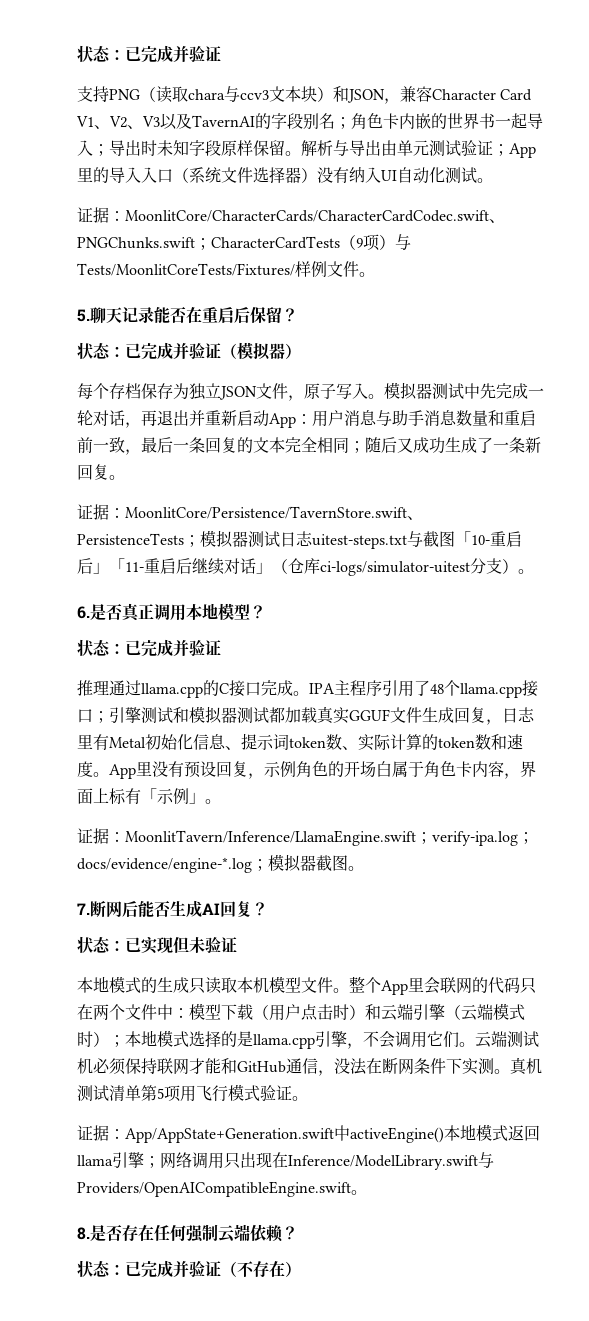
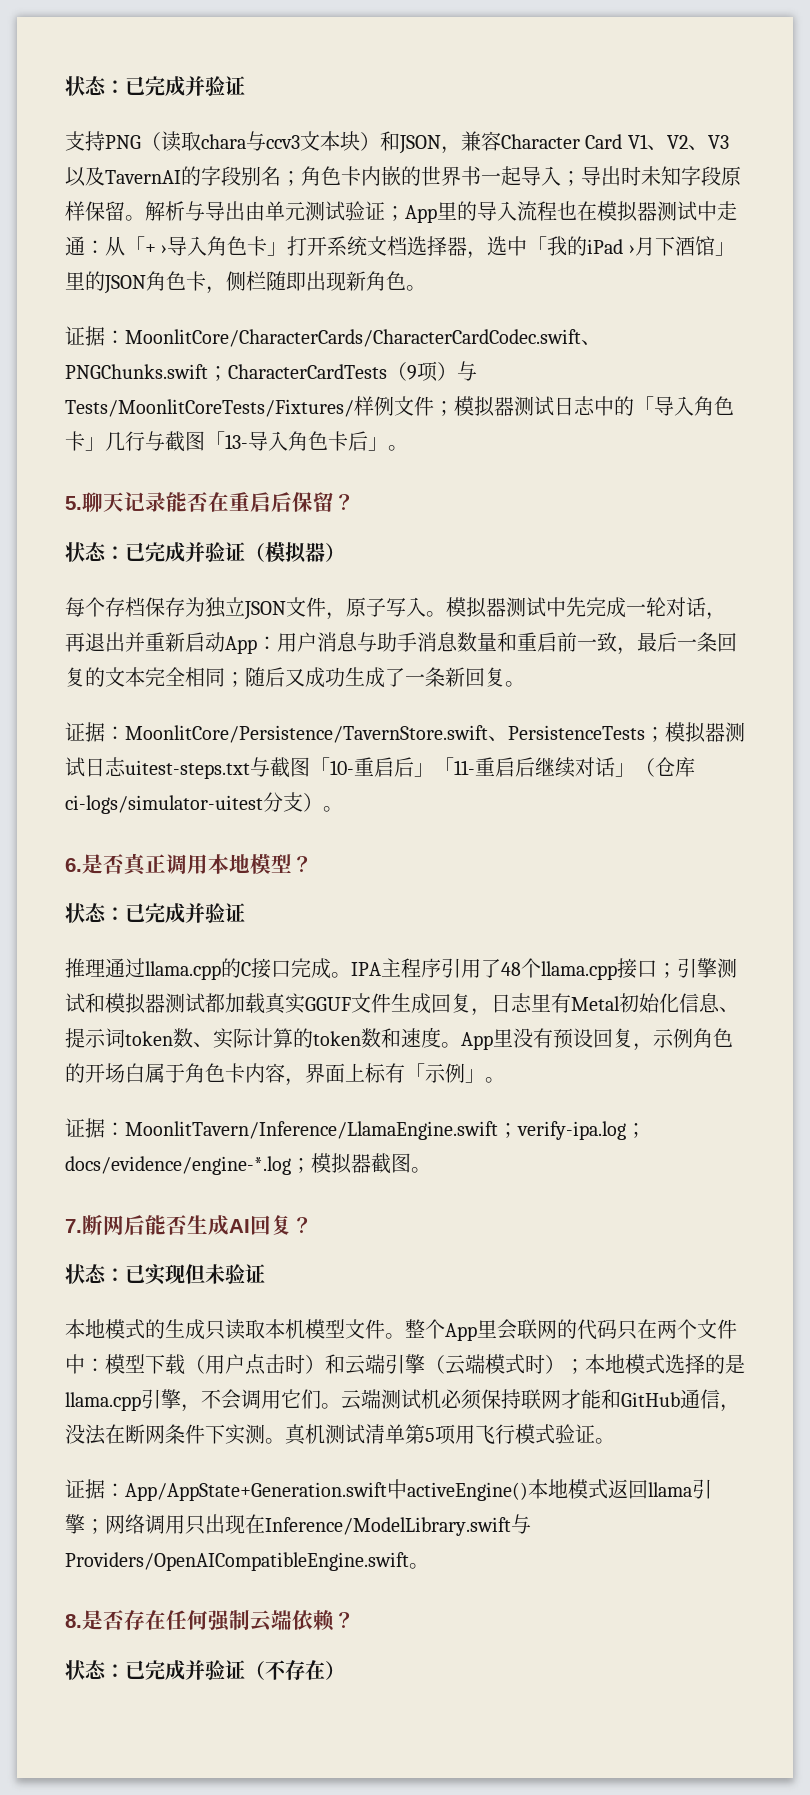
- 解析与导出由单元测试验证；App里的导入入口（系统文件选择器）没有纳入UI自动化测试。
+ 解析与导出由单元测试验证；App里的导入流程也在模拟器测试中走通：从「+ ›导入角色卡」打开系统文档选择器，选中「我的iPad ›月下酒馆」里的JSON角色卡，侧栏随即出现新角色。
- 证据：MoonlitCore/CharacterCards/CharacterCardCodec.swift、PNGChunks.swift；CharacterCardTests（9项）与Tests/MoonlitCoreTests/Fixtures/样例文件。
+ 证据：MoonlitCore/CharacterCards/CharacterCardCodec.swift、PNGChunks.swift；CharacterCardTests（9项）与Tests/MoonlitCoreTests/Fixtures/样例文件；模拟器测试日志中的「导入角色卡」几行与截图「13-导入角色卡后」。

